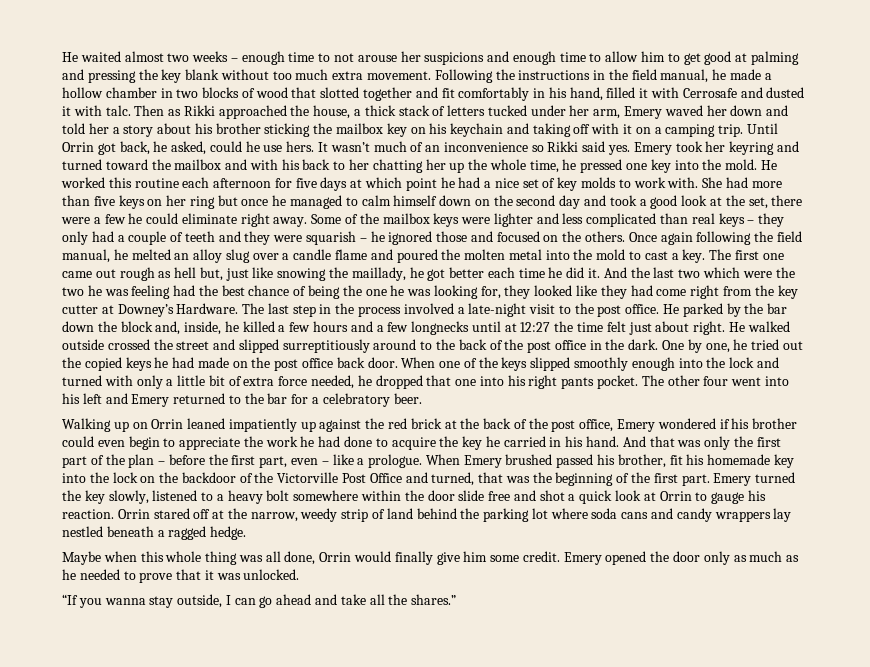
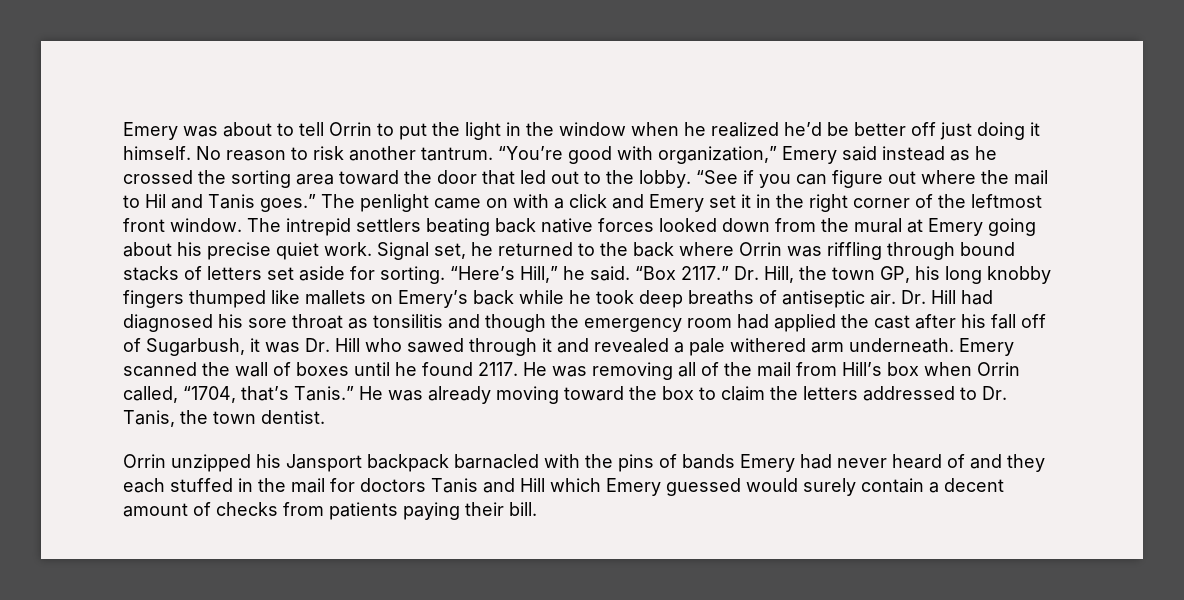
- He waited almost two weeks – enough time to not arouse her suspicions and enough time to allow him to get good at palming and pressing the key blank without too much extra movement. Following the instructions in the field manual, he made a hollow chamber in two blocks of wood that slotted together and fit comfortably in his hand, filled it with Cerrosafe and dusted it with talc. Then as Rikki approached the house, a thick stack of letters tucked under her arm, Emery waved her down and told her a story about his brother sticking the mailbox key on his keychain and taking off with it on a camping trip. Until Orrin got back, he asked, could he use hers. It wasn’t much of an inconvenience so Rikki said yes. Emery took her keyring and turned toward the mailbox and with his back to her chatting her up the whole time, he pressed one key into the mold. He worked this routine each afternoon for five days at which point he had a nice set of key molds to work with. She had more than five keys on her ring but once he managed to calm himself down on the second day and took a good look at the set, there were a few he could eliminate right away. Some of the mailbox keys were lighter and less complicated than real keys – they only had a couple of teeth and they were squarish – he ignored those and focused on the others. Once again following the field manual, he melted an alloy slug over a candle flame and poured the molten metal into the mold to cast a key. The first one came out rough as hell but, just like snowing the maillady, he got better each time he did it. And the last two which were the two he was feeling had the best chance of being the one he was looking for, they looked like they had come right from the key cutter at Downey’s Hardware. The last step in the process involved a late-night visit to the post office. He parked by the bar down the block and, inside, he killed a few hours and a few longnecks until at 12:27 the time felt just about right. He walked outside crossed the street and slipped surreptitiously around to the back of the post office in the dark. One by one, he tried out the copied keys he had made on the post office back door. When one of the keys slipped smoothly enough into the lock and turned with only a little bit of extra force needed, he dropped that one into his right pants pocket. The other four went into his left and Emery returned to the bar for a celebratory beer.
- Walking up on Orrin leaned impatiently up against the red brick at the back of the post office, Emery wondered if his brother could even begin to appreciate the work he had done to acquire the key he carried in his hand. And that was only the first part of the plan – before the first part, even – like a prologue. When Emery brushed passed his brother, fit his homemade key into the lock on the backdoor of the Victorville Post Office and turned, that was the beginning of the first part. Emery turned the key slowly, listened to a heavy bolt somewhere within the door slide free and shot a quick look at Orrin to gauge his reaction. Orrin stared off at the narrow, weedy strip of land behind the parking lot where soda cans and candy wrappers lay nestled beneath a ragged hedge.
- Maybe when this whole thing was all done, Orrin would finally give him some credit. Emery opened the door only as much as he needed to prove that it was unlocked.
- “If you wanna stay outside, I can go ahead and take all the shares.”
+ Emery was about to tell Orrin to put the light in the window when he realized he’d be better off just doing it himself. No reason to risk another tantrum. “You’re good with organization,” Emery said instead as he crossed the sorting area toward the door that led out to the lobby. “See if you can figure out where the mail to Hil and Tanis goes.” The penlight came on with a click and Emery set it in the right corner of the leftmost front window. The intrepid settlers beating back native forces looked down from the mural at Emery going about his precise quiet work. Signal set, he returned to the back where Orrin was riffling through bound stacks of letters set aside for sorting. “Here’s Hill,” he said. “Box 2117.” Dr. Hill, the town GP, his long knobby fingers thumped like mallets on Emery’s back while he took deep breaths of antiseptic air. Dr. Hill had diagnosed his sore throat as tonsilitis and though the emergency room had applied the cast after his fall off of Sugarbush, it was Dr. Hill who sawed through it and revealed a pale withered arm underneath. Emery scanned the wall of boxes until he found 2117. He was removing all of the mail from Hill’s box when Orrin called, “1704, that’s Tanis.” He was already moving toward the box to claim the letters addressed to Dr. Tanis, the town dentist.
+ Orrin unzipped his Jansport backpack barnacled with the pins of bands Emery had never heard of and they each stuffed in the mail for doctors Tanis and Hill which Emery guessed would surely contain a decent amount of checks from patients paying their bill.

